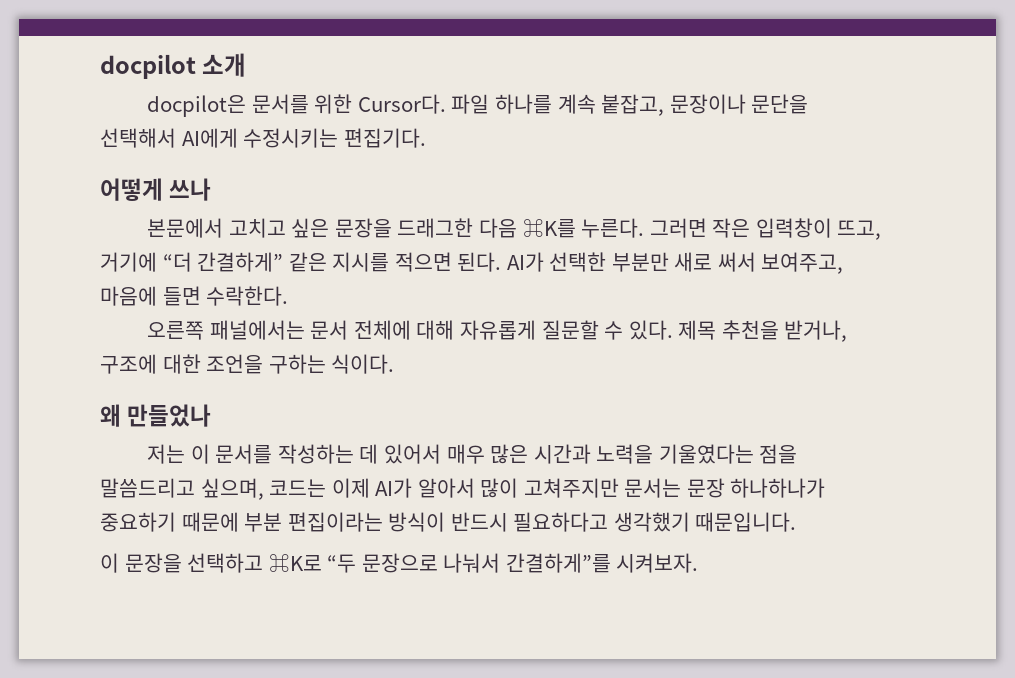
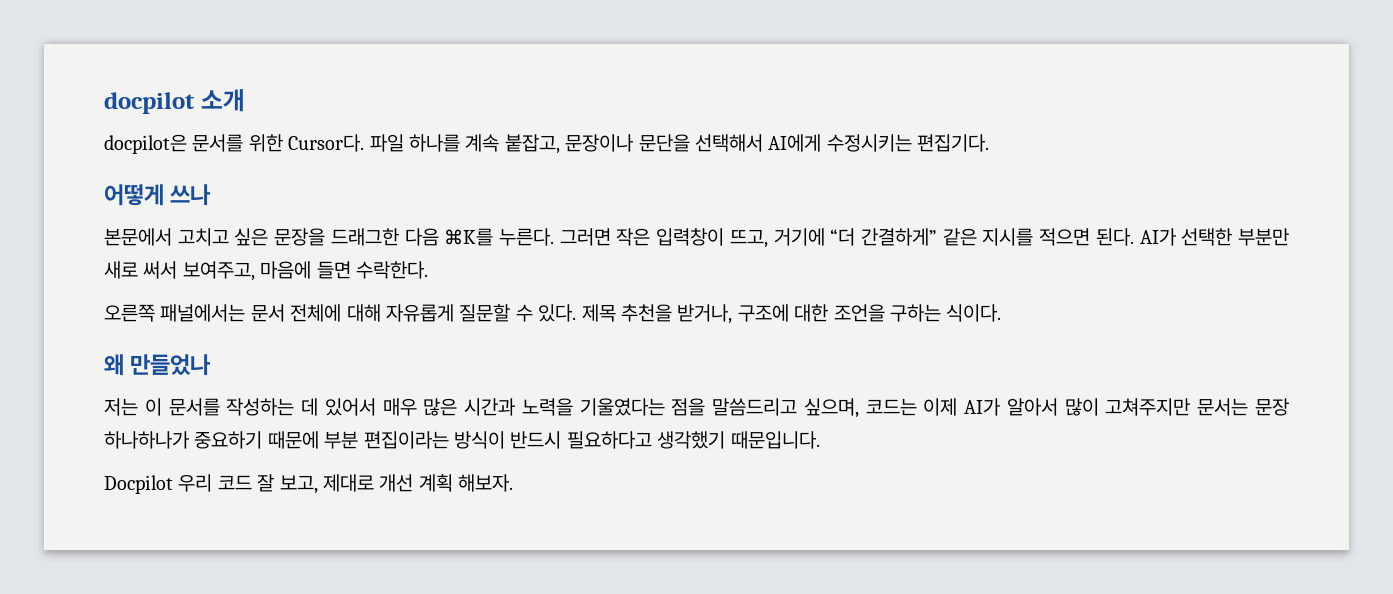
- 이 문장을 선택하고 ⌘K로 “두 문장으로 나눠서 간결하게”를 시켜보자.
+ Docpilot 우리 코드 잘 보고, 제대로 개선 계획 해보자.

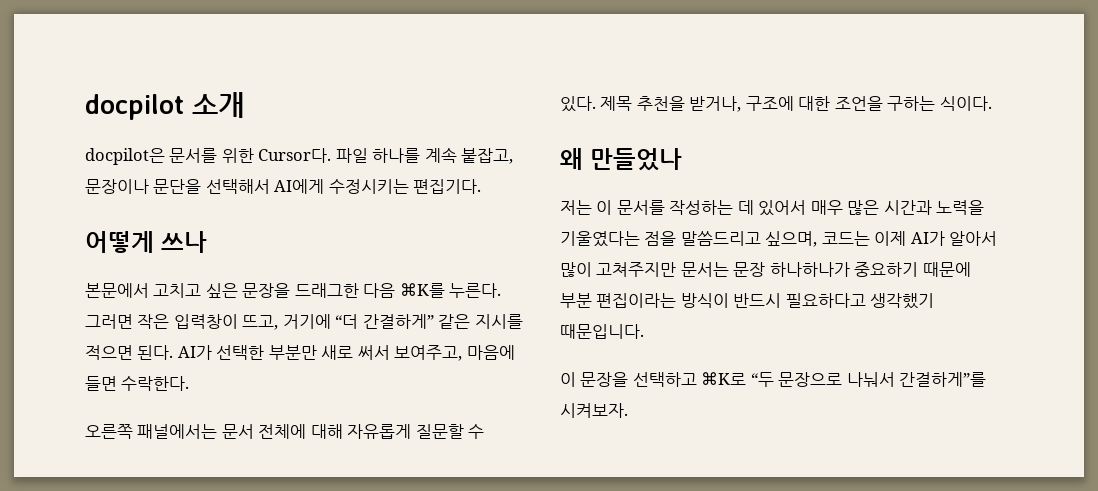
- Docpilot 우리 코드 잘 보고, 제대로 개선 계획 해보자.
+ 이 문장을 선택하고 ⌘K로 “두 문장으로 나눠서 간결하게”를 시켜보자.

